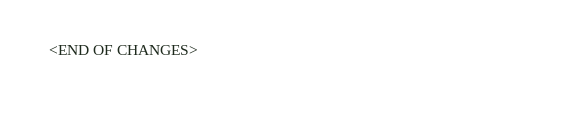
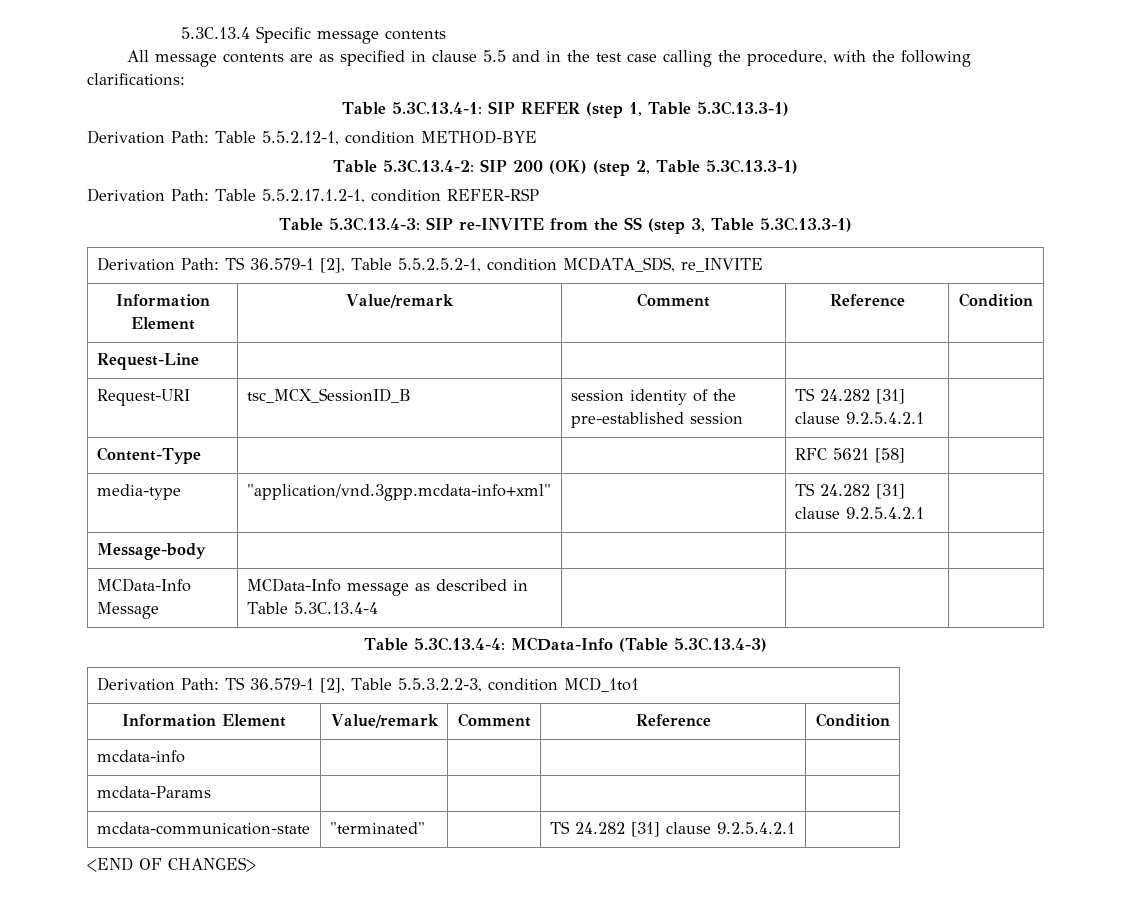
+ 5.3C.13.4 Specific message contents
+ All message contents are as specified in clause 5.5 and in the test case calling the procedure, with the following clarifications:
+ Table 5.3C.13.4-1: SIP REFER (step 1, Table 5.3C.13.3-1)
+ Derivation Path: Table 5.5.2.12-1, condition METHOD-BYE
+ Table 5.3C.13.4-2: SIP 200 (OK) (step 2, Table 5.3C.13.3-1)
+ Derivation Path: Table 5.5.2.17.1.2-1, condition REFER-RSP
+ Table 5.3C.13.4-3: SIP re-INVITE from the SS (step 3, Table 5.3C.13.3-1)
+ Derivation Path: TS 36.579-1 [2], Table 5.5.2.5.2-1, condition MCDATA_SDS, re_INVITE
+ Information Element | Value/remark | Comment | Reference | Condition
+ Request-Line | | | |
+ Request-URI | tsc_MCX_SessionID_B | session identity of the pre-established session | TS 24.282 [31] clause 9.2.5.4.2.1 |
+ Content-Type | | | RFC 5621 [58] |
+ media-type | "application/vnd.3gpp.mcdata-info+xml" | | TS 24.282 [31] clause 9.2.5.4.2.1 |
+ Message-body | | | |
+ MCData-Info Message | MCData-Info message as described in Table 5.3C.13.4-4 | | |
+ Table 5.3C.13.4-4: MCData-Info (Table 5.3C.13.4-3)
+ Derivation Path: TS 36.579-1 [2], Table 5.5.3.2.2-3, condition MCD_1to1
+ Information Element | Value/remark | Comment | Reference | Condition
+ mcdata-info | | | |
+ mcdata-Params | | | |
+ mcdata-communication-state | "terminated" | | TS 24.282 [31] clause 9.2.5.4.2.1 |

